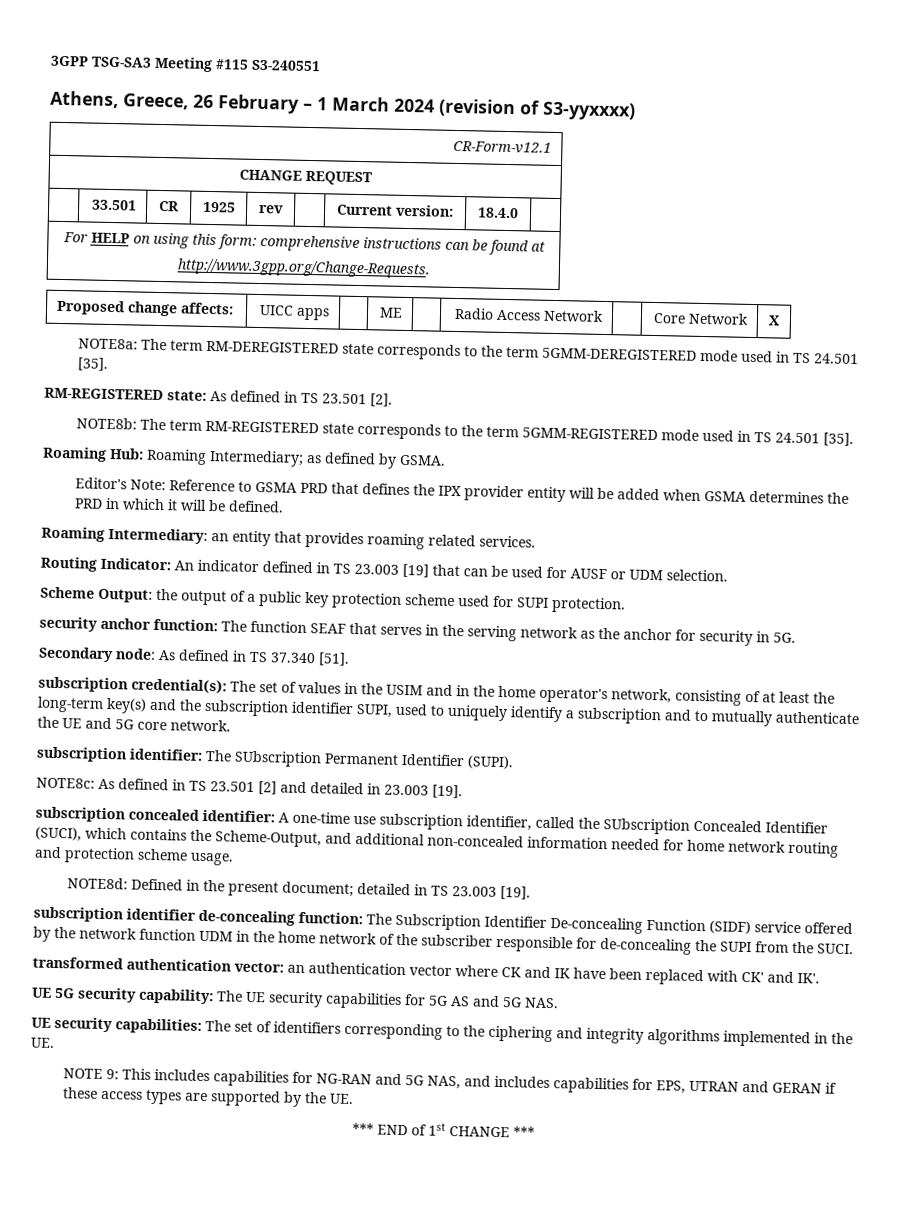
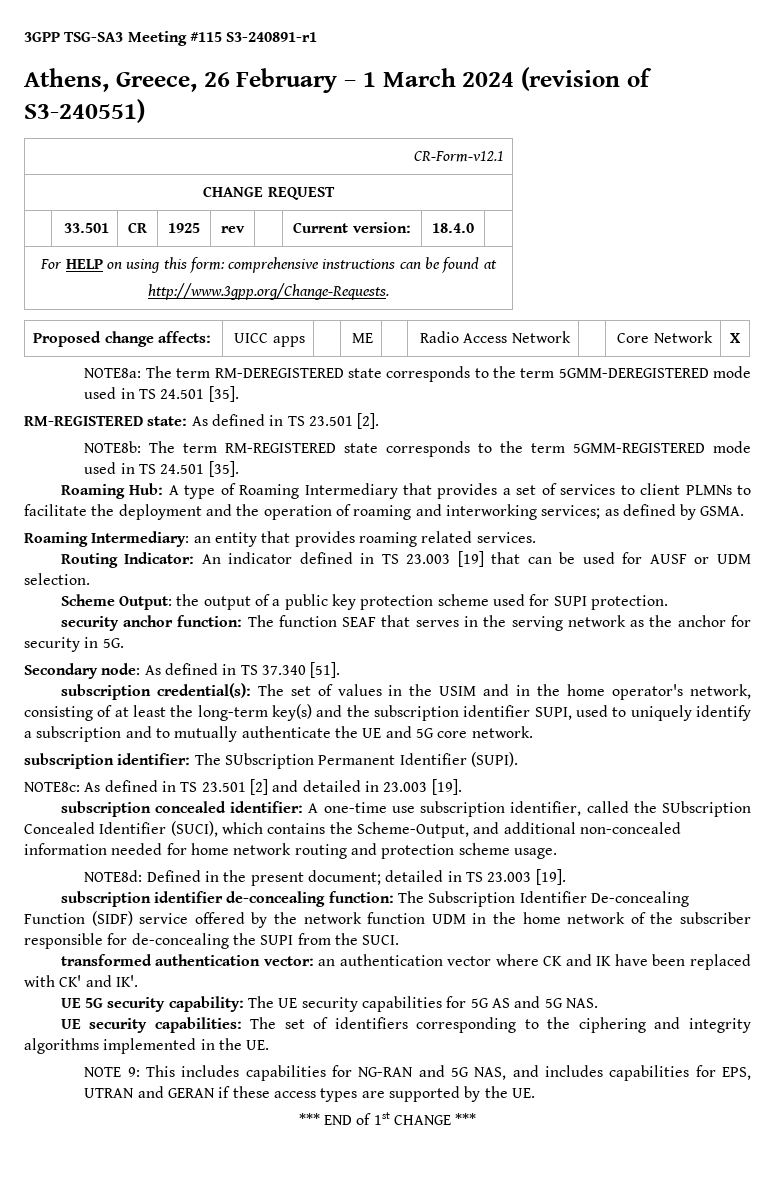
- 3GPP TSG-SA3 Meeting #115 S3-240551
+ 3GPP TSG-SA3 Meeting #115 S3-240891-r1
- Athens, Greece, 26 February – 1 March 2024 (revision of S3-yyxxxx)
+ Athens, Greece, 26 February – 1 March 2024 (revision of S3-240551)
- Roaming Hub: Roaming Intermediary; as defined by GSMA.
- Editor's Note: Reference to GSMA PRD that defines the IPX provider entity will be added when GSMA determines the PRD in which it will be defined.
+ Roaming Hub: A type of Roaming Intermediary that provides a set of services to client PLMNs to facilitate the deployment and the operation of roaming and interworking services; as defined by GSMA.

